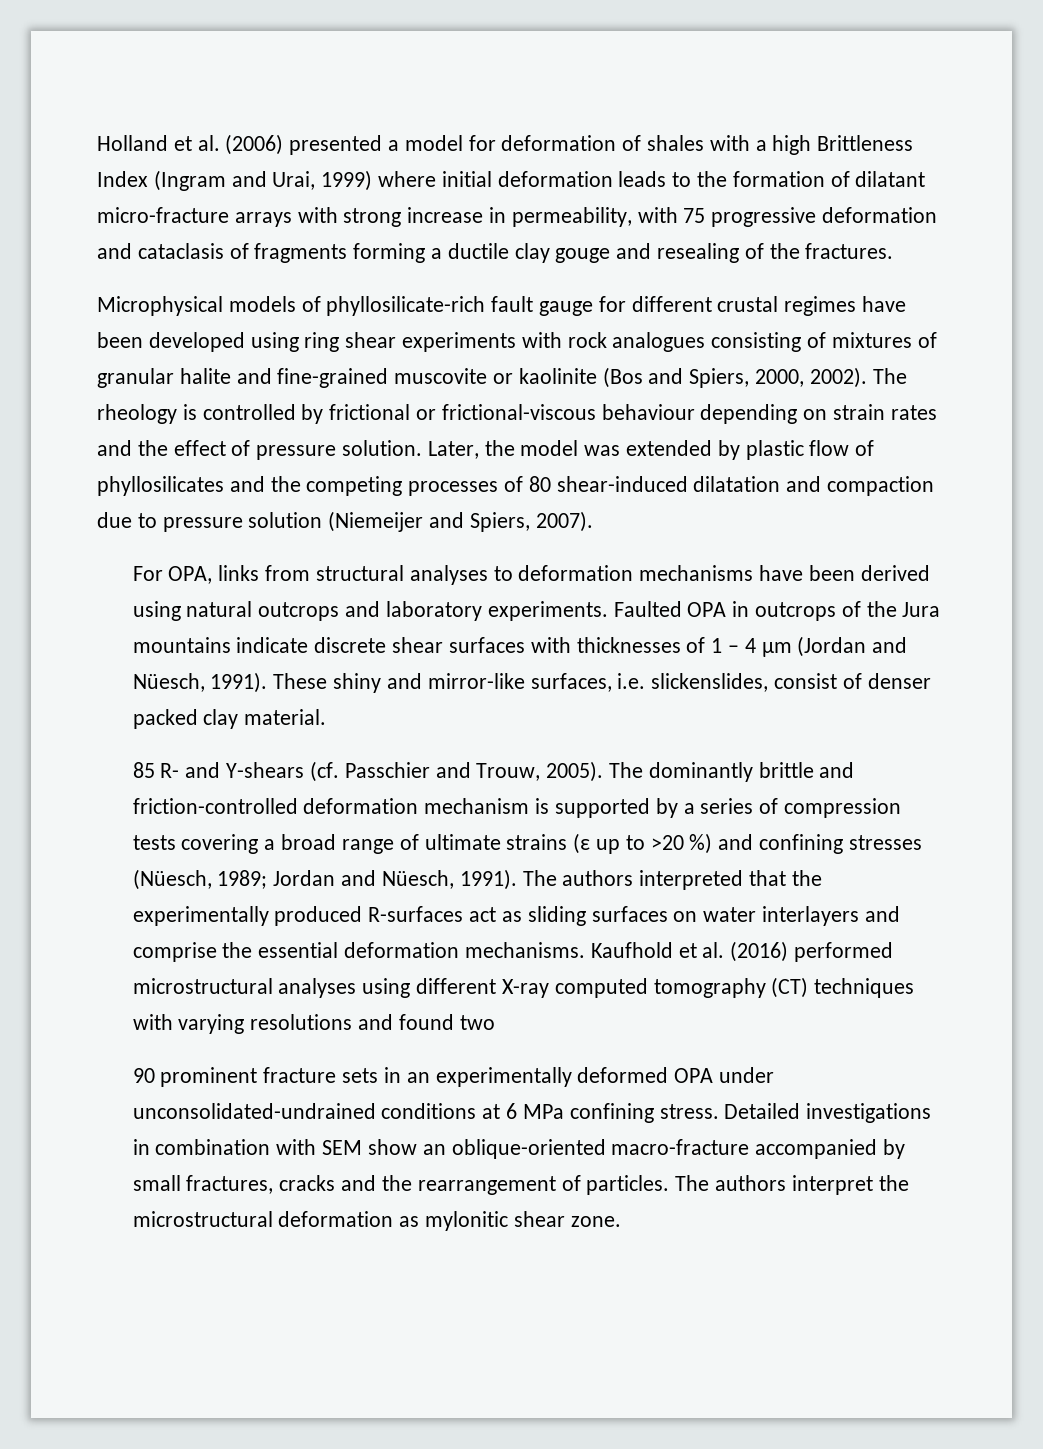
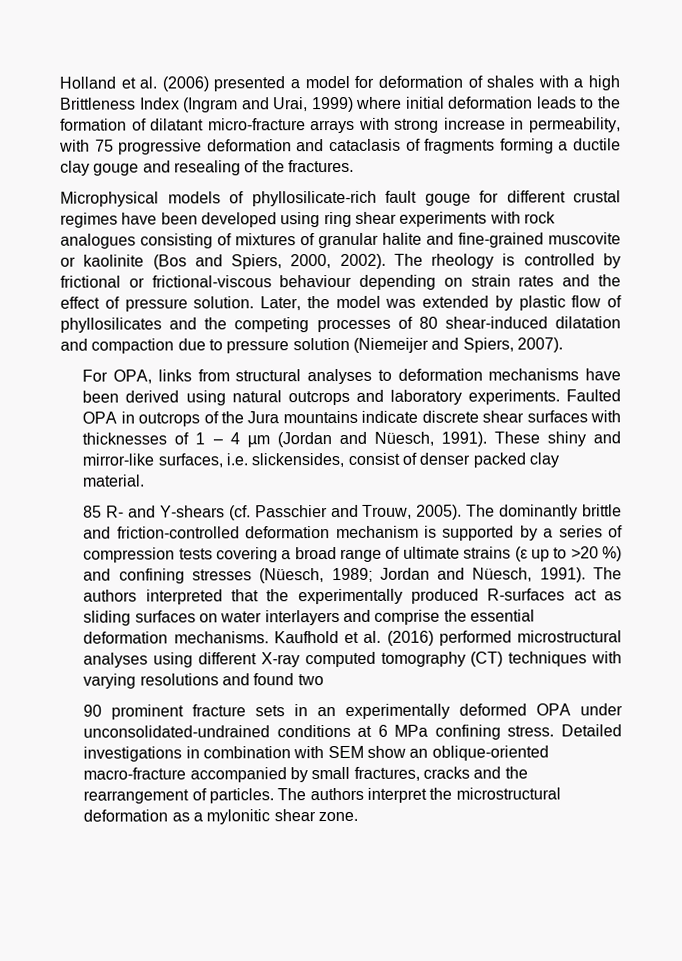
- Microphysical models of phyllosilicate-rich fault gauge for different crustal regimes have been developed using ring shear experiments with rock analogues consisting of mixtures of granular halite and fine-grained muscovite or kaolinite (Bos and Spiers, 2000, 2002).
+ Microphysical models of phyllosilicate-rich fault gouge for different crustal regimes have been developed using ring shear experiments with rock analogues consisting of mixtures of granular halite and fine-grained muscovite or kaolinite (Bos and Spiers, 2000, 2002).
- These shiny and mirror-like surfaces, i.e. slickenslides, consist of denser packed clay material.
+ These shiny and mirror-like surfaces, i.e. slickensides, consist of denser packed clay material.
- The authors interpret the microstructural deformation as mylonitic shear zone.
+ The authors interpret the microstructural deformation as a mylonitic shear zone.

